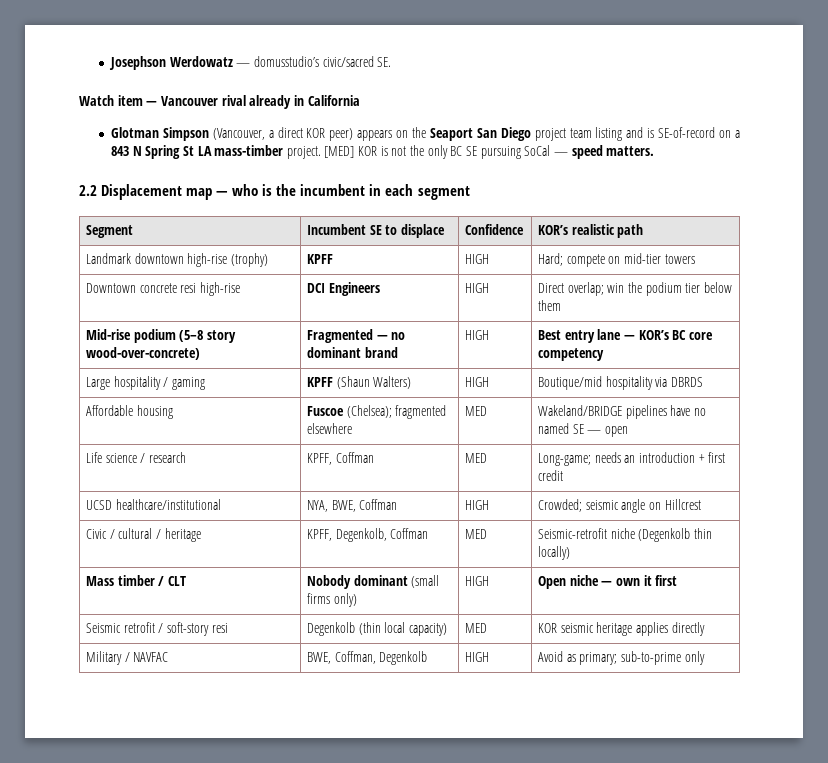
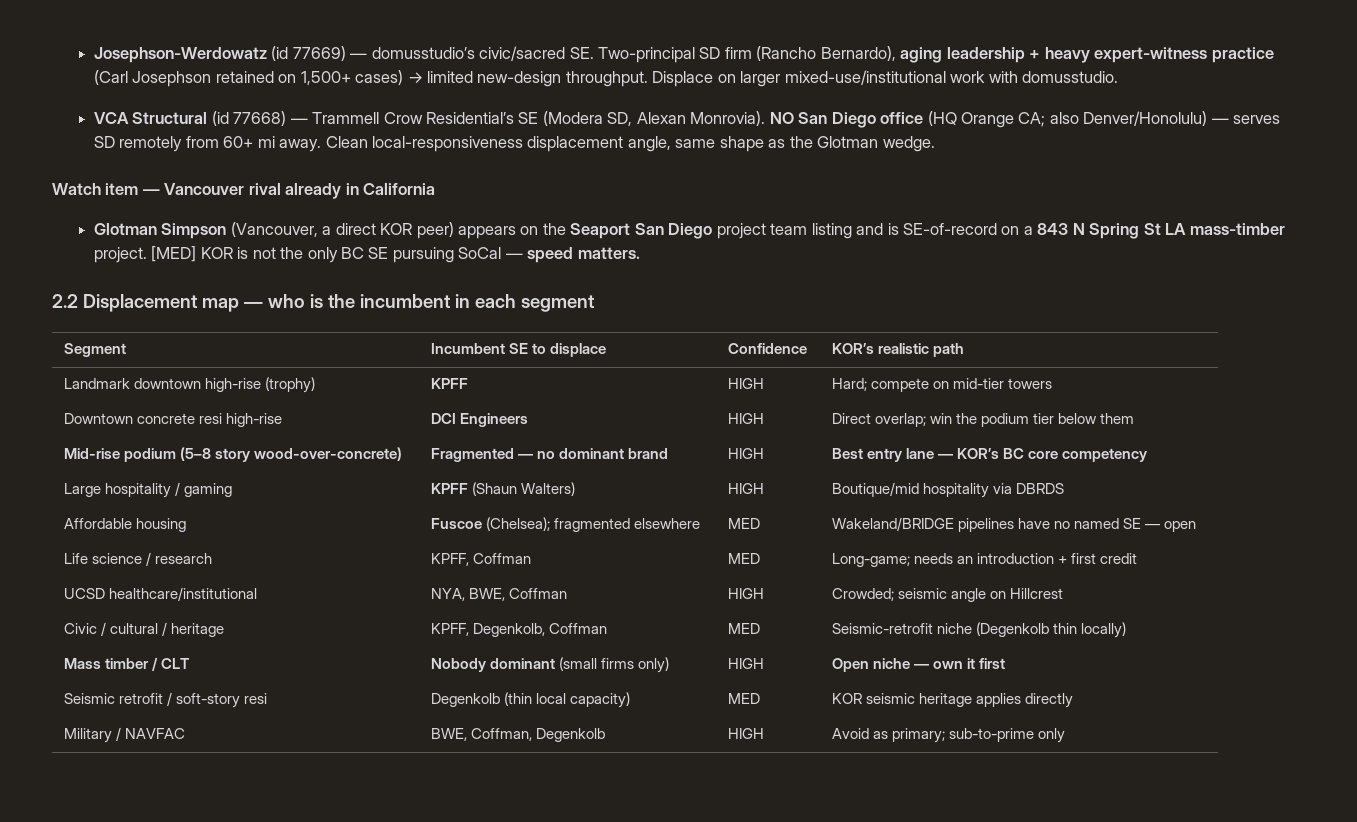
- Josephson Werdowatz — domusstudio’s civic/sacred SE.
+ Josephson-Werdowatz (id 77669) — domusstudio’s civic/sacred SE. Two-principal SD firm (Rancho Bernardo), aging leadership + heavy expert-witness practice (Carl Josephson retained on 1,500+ cases) → limited new-design throughput. Displace on larger mixed-use/institutional work with domusstudio.
+ VCA Structural (id 77668) — Trammell Crow Residential’s SE (Modera SD, Alexan Monrovia). NO San Diego office (HQ Orange CA; also Denver/Honolulu) — serves SD remotely from 60+ mi away. Clean local-responsiveness displacement angle, same shape as the Glotman wedge.

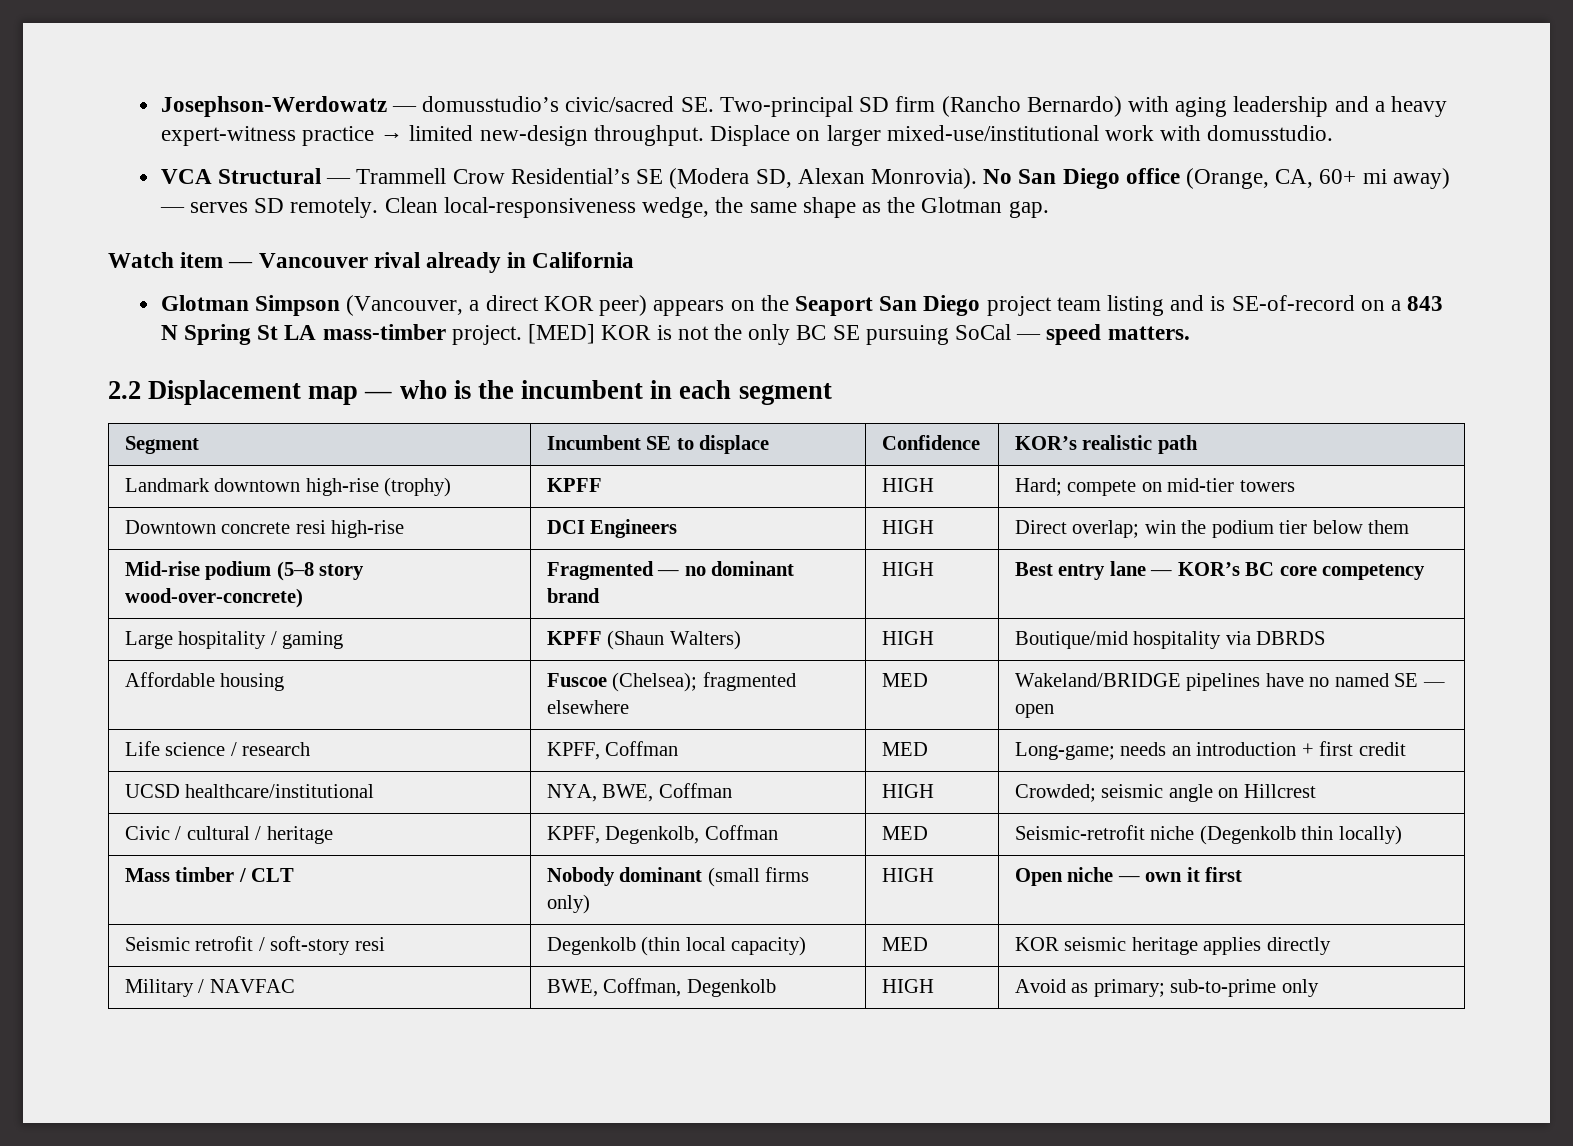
- Josephson-Werdowatz (id 77669) — domusstudio’s civic/sacred SE. Two-principal SD firm (Rancho Bernardo), aging leadership + heavy expert-witness practice (Carl Josephson retained on 1,500+ cases) → limited new-design throughput.
+ Josephson-Werdowatz — domusstudio’s civic/sacred SE. Two-principal SD firm (Rancho Bernardo) with aging leadership and a heavy expert-witness practice → limited new-design throughput.
- VCA Structural (id 77668) — Trammell Crow Residential’s SE (Modera SD, Alexan Monrovia).
+ VCA Structural — Trammell Crow Residential’s SE (Modera SD, Alexan Monrovia).
- NO San Diego office (HQ Orange CA; also Denver/Honolulu) — serves SD remotely from 60+ mi away. Clean local-responsiveness displacement angle, same shape as the Glotman wedge.
+ No San Diego office (Orange, CA, 60+ mi away) — serves SD remotely. Clean local-responsiveness wedge, the same shape as the Glotman gap.

